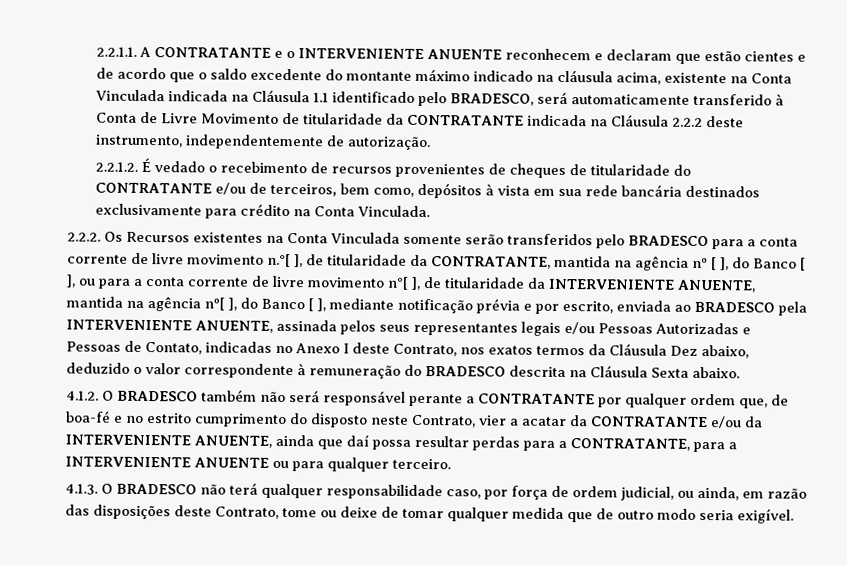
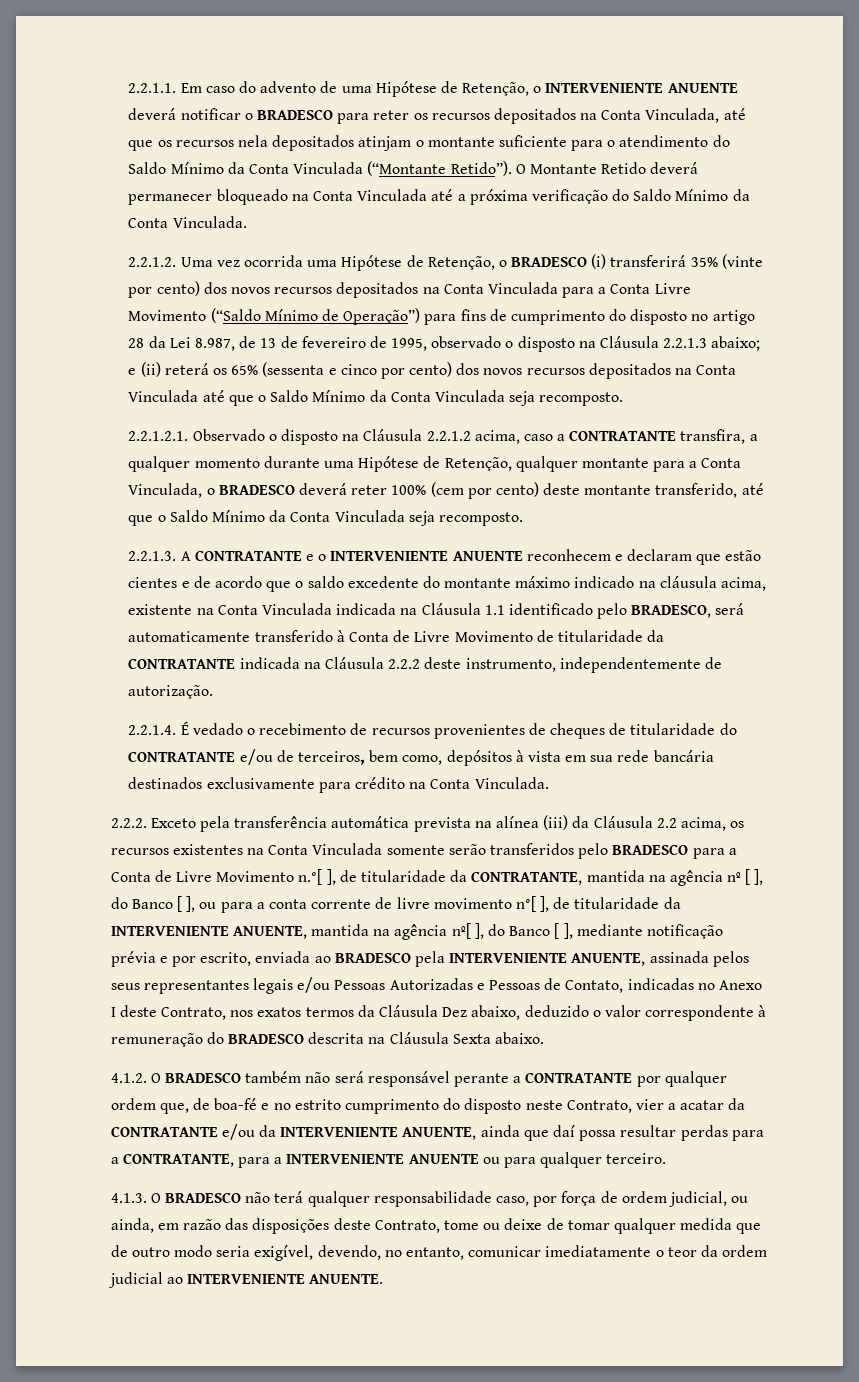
- 2.2.1.1. A CONTRATANTE e o INTERVENIENTE ANUENTE reconhecem e declaram que estão cientes e de acordo que o saldo excedente do montante máximo indicado na cláusula acima, existente na Conta Vinculada indicada na Cláusula 1.1 identificado pelo BRADESCO, será automaticamente transferido à Conta de Livre Movimento de titularidade da CONTRATANTE indicada na Cláusula 2.2.2 deste instrumento, independentemente de autorização.
+ 2.2.1.1. Em caso do advento de uma Hipótese de Retenção, o INTERVENIENTE ANUENTE deverá notificar o BRADESCO para reter os recursos depositados na Conta Vinculada, até que os recursos nela depositados atinjam o montante suficiente para o atendimento do Saldo Mínimo da Conta Vinculada (“Montante Retido”). O Montante Retido deverá permanecer bloqueado na Conta Vinculada até a próxima verificação do Saldo Mínimo da Conta Vinculada.
+ 2.2.1.2. Uma vez ocorrida uma Hipótese de Retenção, o BRADESCO (i) transferirá 35% (vinte por cento) dos novos recursos depositados na Conta Vinculada para a Conta Livre Movimento (“Saldo Mínimo de Operação”) para fins de cumprimento do disposto no artigo 28 da Lei 8.987, de 13 de fevereiro de 1995, observado o disposto na Cláusula 2.2.1.3 abaixo; e (ii) reterá os 65% (sessenta e cinco por cento) dos novos recursos depositados na Conta Vinculada até que o Saldo Mínimo da Conta Vinculada seja recomposto.
+ 2.2.1.2.1. Observado o disposto na Cláusula 2.2.1.2 acima, caso a CONTRATANTE transfira, a qualquer momento durante uma Hipótese de Retenção, qualquer montante para a Conta Vinculada, o BRADESCO deverá reter 100% (cem por cento) deste montante transferido, até que o Saldo Mínimo da Conta Vinculada seja recomposto.
+ 2.2.1.3. A CONTRATANTE e o INTERVENIENTE ANUENTE reconhecem e declaram que estão cientes e de acordo que o saldo excedente do montante máximo indicado na cláusula acima, existente na Conta Vinculada indicada na Cláusula 1.1 identificado pelo BRADESCO, será automaticamente transferido à Conta de Livre Movimento de titularidade da CONTRATANTE indicada na Cláusula 2.2.2 deste instrumento, independentemente de autorização.
- 2.2.1.2. É vedado o recebimento de recursos provenientes de cheques de titularidade do CONTRATANTE e/ou de terceiros, bem como, depósitos à vista em sua rede bancária destinados exclusivamente para crédito na Conta Vinculada.
+ 2.2.1.4. É vedado o recebimento de recursos provenientes de cheques de titularidade do CONTRATANTE e/ou de terceiros, bem como, depósitos à vista em sua rede bancária destinados exclusivamente para crédito na Conta Vinculada.
- 2.2.2. Os Recursos existentes na Conta Vinculada somente serão transferidos pelo BRADESCO para a conta corrente de livre movimento n.°[ ], de titularidade da CONTRATANTE, mantida na agência nº [ ], do Banco [ ], ou para a conta corrente de livre movimento n°[ ], de titularidade da INTERVENIENTE ANUENTE, mantida na agência nº[ ], do Banco [ ], mediante notificação prévia e por escrito, enviada ao BRADESCO pela INTERVENIENTE ANUENTE, assinada pelos seus representantes legais e/ou Pessoas Autorizadas e Pessoas de Contato, indicadas no Anexo I deste Contrato, nos exatos termos da Cláusula Dez abaixo, deduzido o valor correspondente à remuneração do BRADESCO descrita na Cláusula Sexta abaixo.
+ 2.2.2. Exceto pela transferência automática prevista na alínea (iii) da Cláusula 2.2 acima, os recursos existentes na Conta Vinculada somente serão transferidos pelo BRADESCO para a Conta de Livre Movimento n.°[ ], de titularidade da CONTRATANTE, mantida na agência nº [ ], do Banco [ ], ou para a conta corrente de livre movimento n°[ ], de titularidade da INTERVENIENTE ANUENTE, mantida na agência nº[ ], do Banco [ ], mediante notificação prévia e por escrito, enviada ao BRADESCO pela INTERVENIENTE ANUENTE, assinada pelos seus representantes legais e/ou Pessoas Autorizadas e Pessoas de Contato, indicadas no Anexo I deste Contrato, nos exatos termos da Cláusula Dez abaixo, deduzido o valor correspondente à remuneração do BRADESCO descrita na Cláusula Sexta abaixo.
- 4.1.3. O BRADESCO não terá qualquer responsabilidade caso, por força de ordem judicial, ou ainda, em razão das disposições deste Contrato, tome ou deixe de tomar qualquer medida que de outro modo seria exigível.
+ 4.1.3. O BRADESCO não terá qualquer responsabilidade caso, por força de ordem judicial, ou ainda, em razão das disposições deste Contrato, tome ou deixe de tomar qualquer medida que de outro modo seria exigível, devendo, no entanto, comunicar imediatamente o teor da ordem judicial ao INTERVENIENTE ANUENTE.

